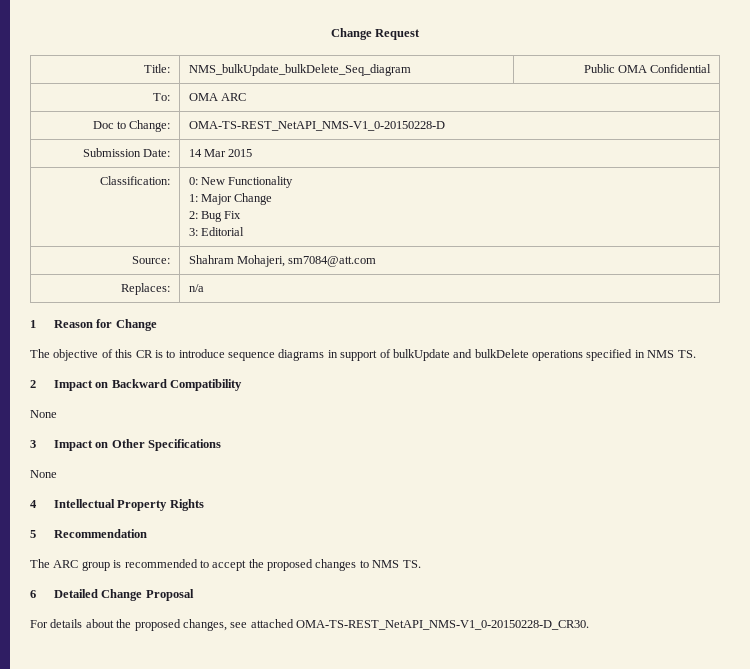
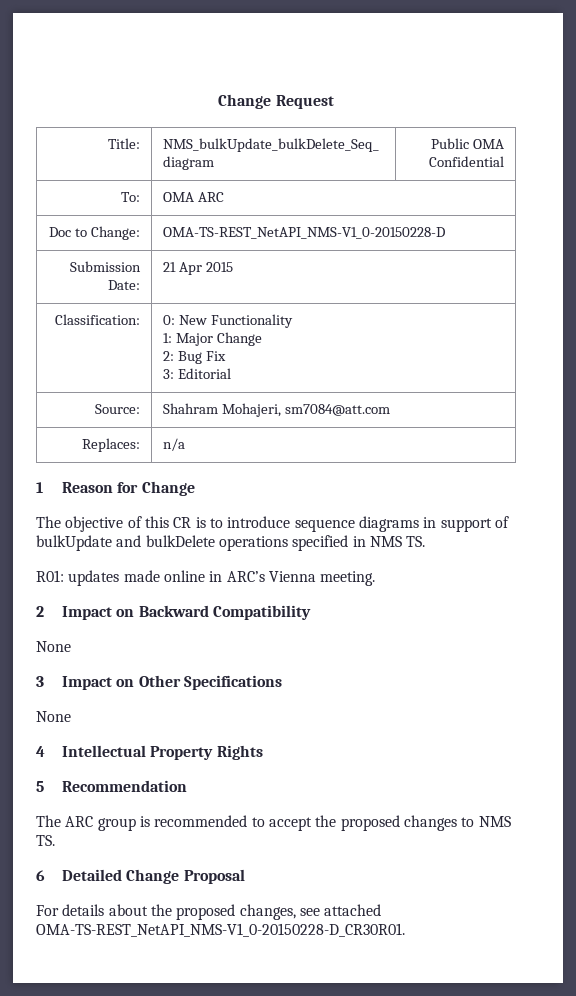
- Submission Date: | 14 Mar 2015
+ Submission Date: | 21 Apr 2015
+ R01: updates made online in ARC’s Vienna meeting.
- For details about the proposed changes, see attached OMA-TS-REST_NetAPI_NMS-V1_0-20150228-D_CR30.
+ For details about the proposed changes, see attached OMA-TS-REST_NetAPI_NMS-V1_0-20150228-D_CR30R01.

